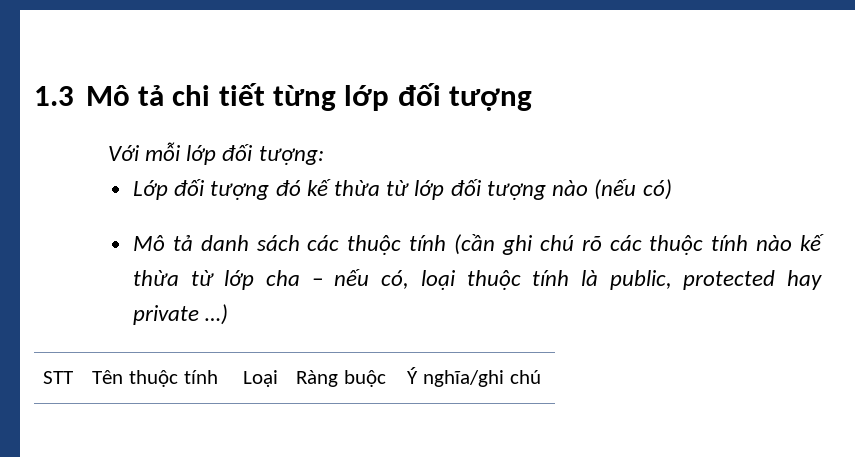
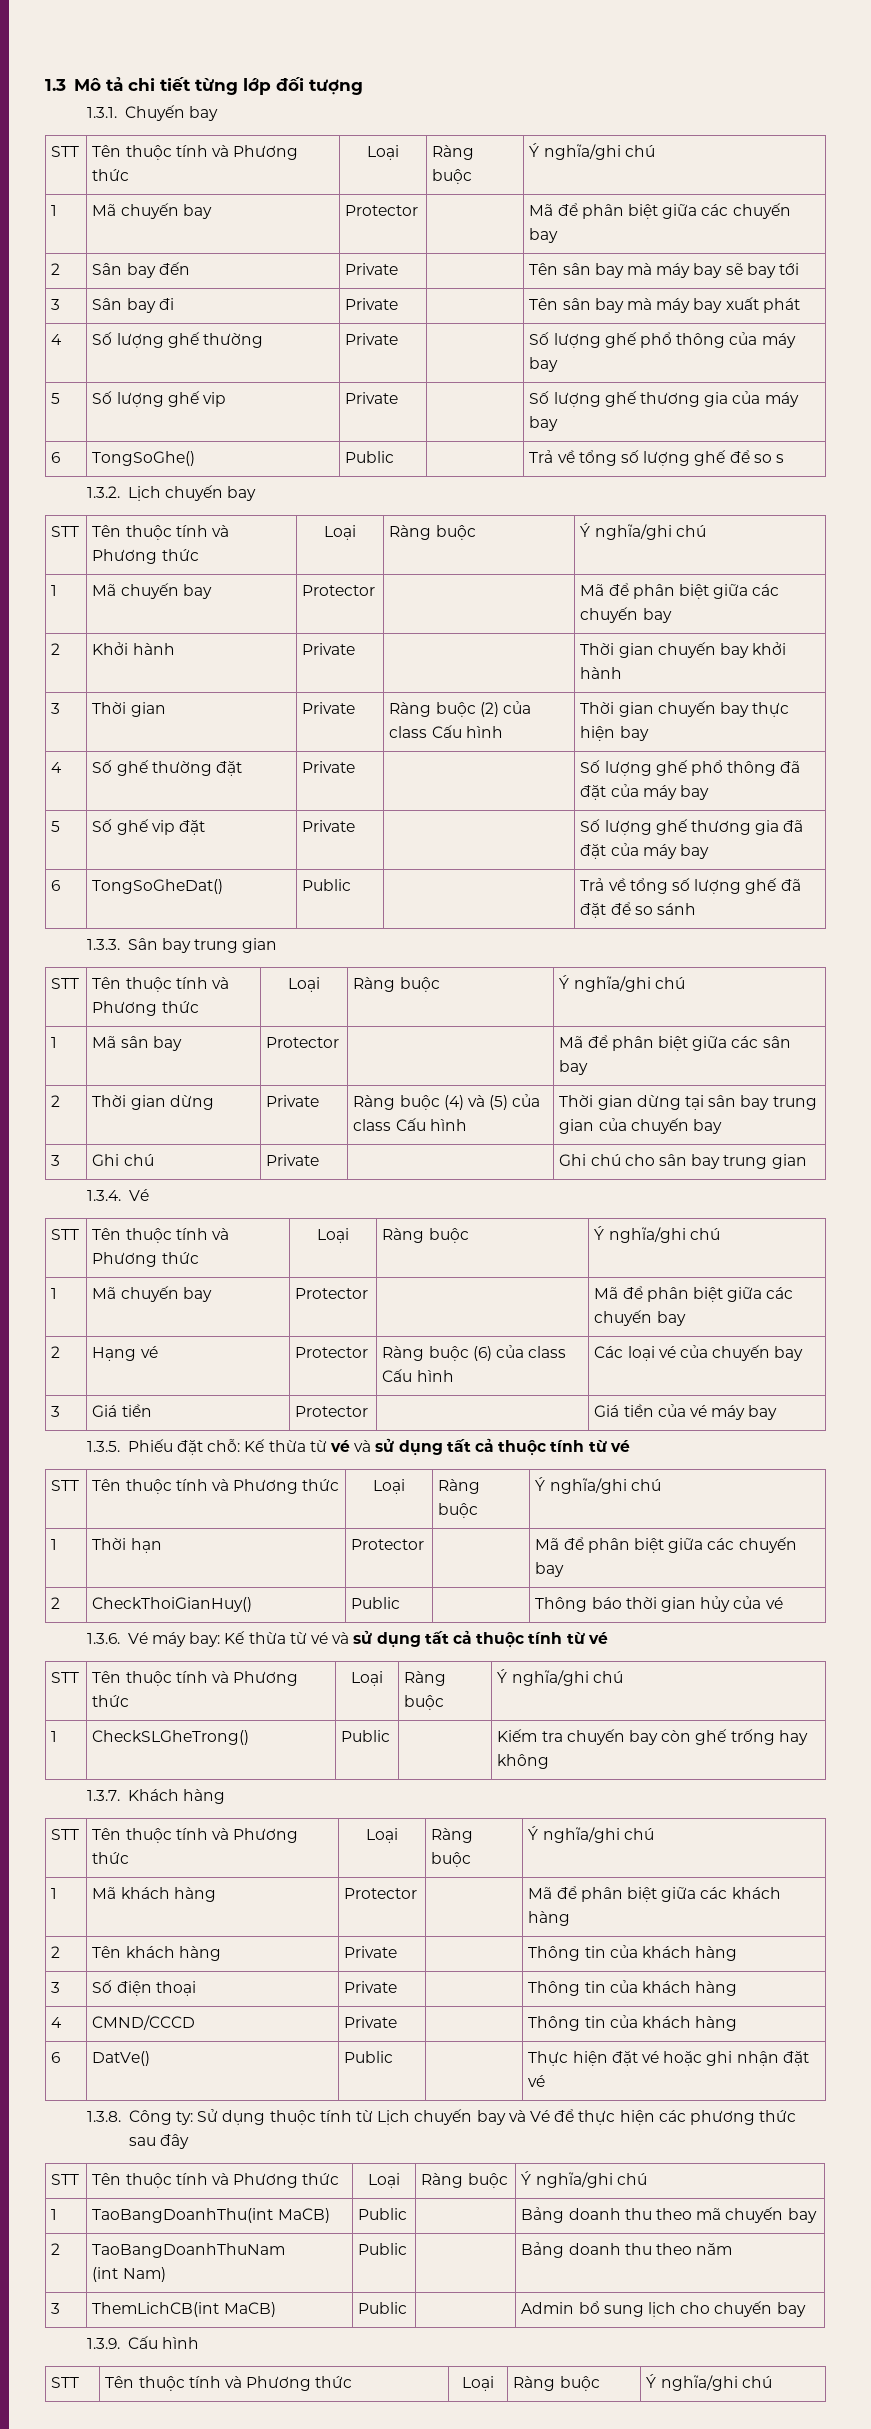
- Với mỗi lớp đối tượng:
- Lớp đối tượng đó kế thừa từ lớp đối tượng nào (nếu có)
- Mô tả danh sách các thuộc tính (cần ghi chú rõ các thuộc tính nào kế thừa từ lớp cha – nếu có, loại thuộc tính là public, protected hay private …)
- STT | Tên thuộc tính | Loại | Ràng buộc | Ý nghĩa/ghi chú
+ 1.3.1. Chuyến bay
+ STT | Tên thuộc tính và Phương thức | Loại | Ràng buộc | Ý nghĩa/ghi chú
+ 1 | Mã chuyến bay | Protector | | Mã để phân biệt giữa các chuyến bay
+ 2 | Sân bay đến | Private | | Tên sân bay mà máy bay sẽ bay tới
+ 3 | Sân bay đi | Private | | Tên sân bay mà máy bay xuất phát
+ 4 | Số lượng ghế thường | Private | | Số lượng ghế phổ thông của máy bay
+ 5 | Số lượng ghế vip | Private | | Số lượng ghế thương gia của máy bay
+ 6 | TongSoGhe() | Public | | Trả về tổng số lượng ghế để so s
+ 1.3.2. Lịch chuyến bay
+ STT | Tên thuộc tính và Phương thức | Loại | Ràng buộc | Ý nghĩa/ghi chú
+ 1 | Mã chuyến bay | Protector | | Mã để phân biệt giữa các chuyến bay
+ 2 | Khởi hành | Private | | Thời gian chuyến bay khởi hành
+ 3 | Thời gian | Private | Ràng buộc (2) của class Cấu hình | Thời gian chuyến bay thực hiện bay
+ 4 | Số ghế thường đặt | Private | | Số lượng ghế phổ thông đã đặt của máy bay
+ 5 | Số ghế vip đặt | Private | | Số lượng ghế thương gia đã đặt của máy bay
+ 6 | TongSoGheDat() | Public | | Trả về tổng số lượng ghế đã đặt để so sánh
+ 1.3.3. Sân bay trung gian
+ STT | Tên thuộc tính và Phương thức | Loại | Ràng buộc | Ý nghĩa/ghi chú
+ 1 | Mã sân bay | Protector | | Mã để phân biệt giữa các sân bay
+ 2 | Thời gian dừng | Private | Ràng buộc (4) và (5) của class Cấu hình | Thời gian dừng tại sân bay trung gian của chuyến bay
+ 3 | Ghi chú | Private | | Ghi chú cho sân bay trung gian
+ 1.3.4. Vé
+ STT | Tên thuộc tính và Phương thức | Loại | Ràng buộc | Ý nghĩa/ghi chú
+ 1 | Mã chuyến bay | Protector | | Mã để phân biệt giữa các chuyến bay
+ 2 | Hạng vé | Protector | Ràng buộc (6) của class Cấu hình | Các loại vé của chuyến bay
+ 3 | Giá tiền | Protector | | Giá tiền của vé máy bay
+ 1.3.5. Phiếu đặt chỗ: Kế thừa từ vé và sử dụng tất cả thuộc tính từ vé
+ STT | Tên thuộc tính và Phương thức | Loại | Ràng buộc | Ý nghĩa/ghi chú
+ 1 | Thời hạn | Protector | | Mã để phân biệt giữa các chuyến bay
+ 2 | CheckThoiGianHuy() | Public | | Thông báo thời gian hủy của vé
+ 1.3.6. Vé máy bay: Kế thừa từ vé và sử dụng tất cả thuộc tính từ vé
+ STT | Tên thuộc tính và Phương thức | Loại | Ràng buộc | Ý nghĩa/ghi chú
+ 1 | CheckSLGheTrong() | Public | | Kiếm tra chuyến bay còn ghế trống hay không
+ 1.3.7. Khách hàng
+ STT | Tên thuộc tính và Phương thức | Loại | Ràng buộc | Ý nghĩa/ghi chú
+ 1 | Mã khách hàng | Protector | | Mã để phân biệt giữa các khách hàng
+ 2 | Tên khách hàng | Private | | Thông tin của khách hàng
+ 3 | Số điện thoại | Private | | Thông tin của khách hàng
+ 4 | CMND/CCCD | Private | | Thông tin của khách hàng
+ 6 | DatVe() | Public | | Thực hiện đặt vé hoặc ghi nhận đặt vé
+ 1.3.8. Công ty: Sử dụng thuộc tính từ Lịch chuyến bay và Vé để thực hiện các phương thức sau đây
+ STT | Tên thuộc tính và Phương thức | Loại | Ràng buộc | Ý nghĩa/ghi chú
+ 1 | TaoBangDoanhThu(int MaCB) | Public | | Bảng doanh thu theo mã chuyến bay
+ 2 | TaoBangDoanhThuNam
+ (int Nam) | Public | | Bảng doanh thu theo năm
+ 3 | ThemLichCB(int MaCB) | Public | | Admin bổ sung lịch cho chuyến bay
+ 1.3.9. Cấu hình
+ STT | Tên thuộc tính và Phương thức | Loại | Ràng buộc | Ý nghĩa/ghi chú

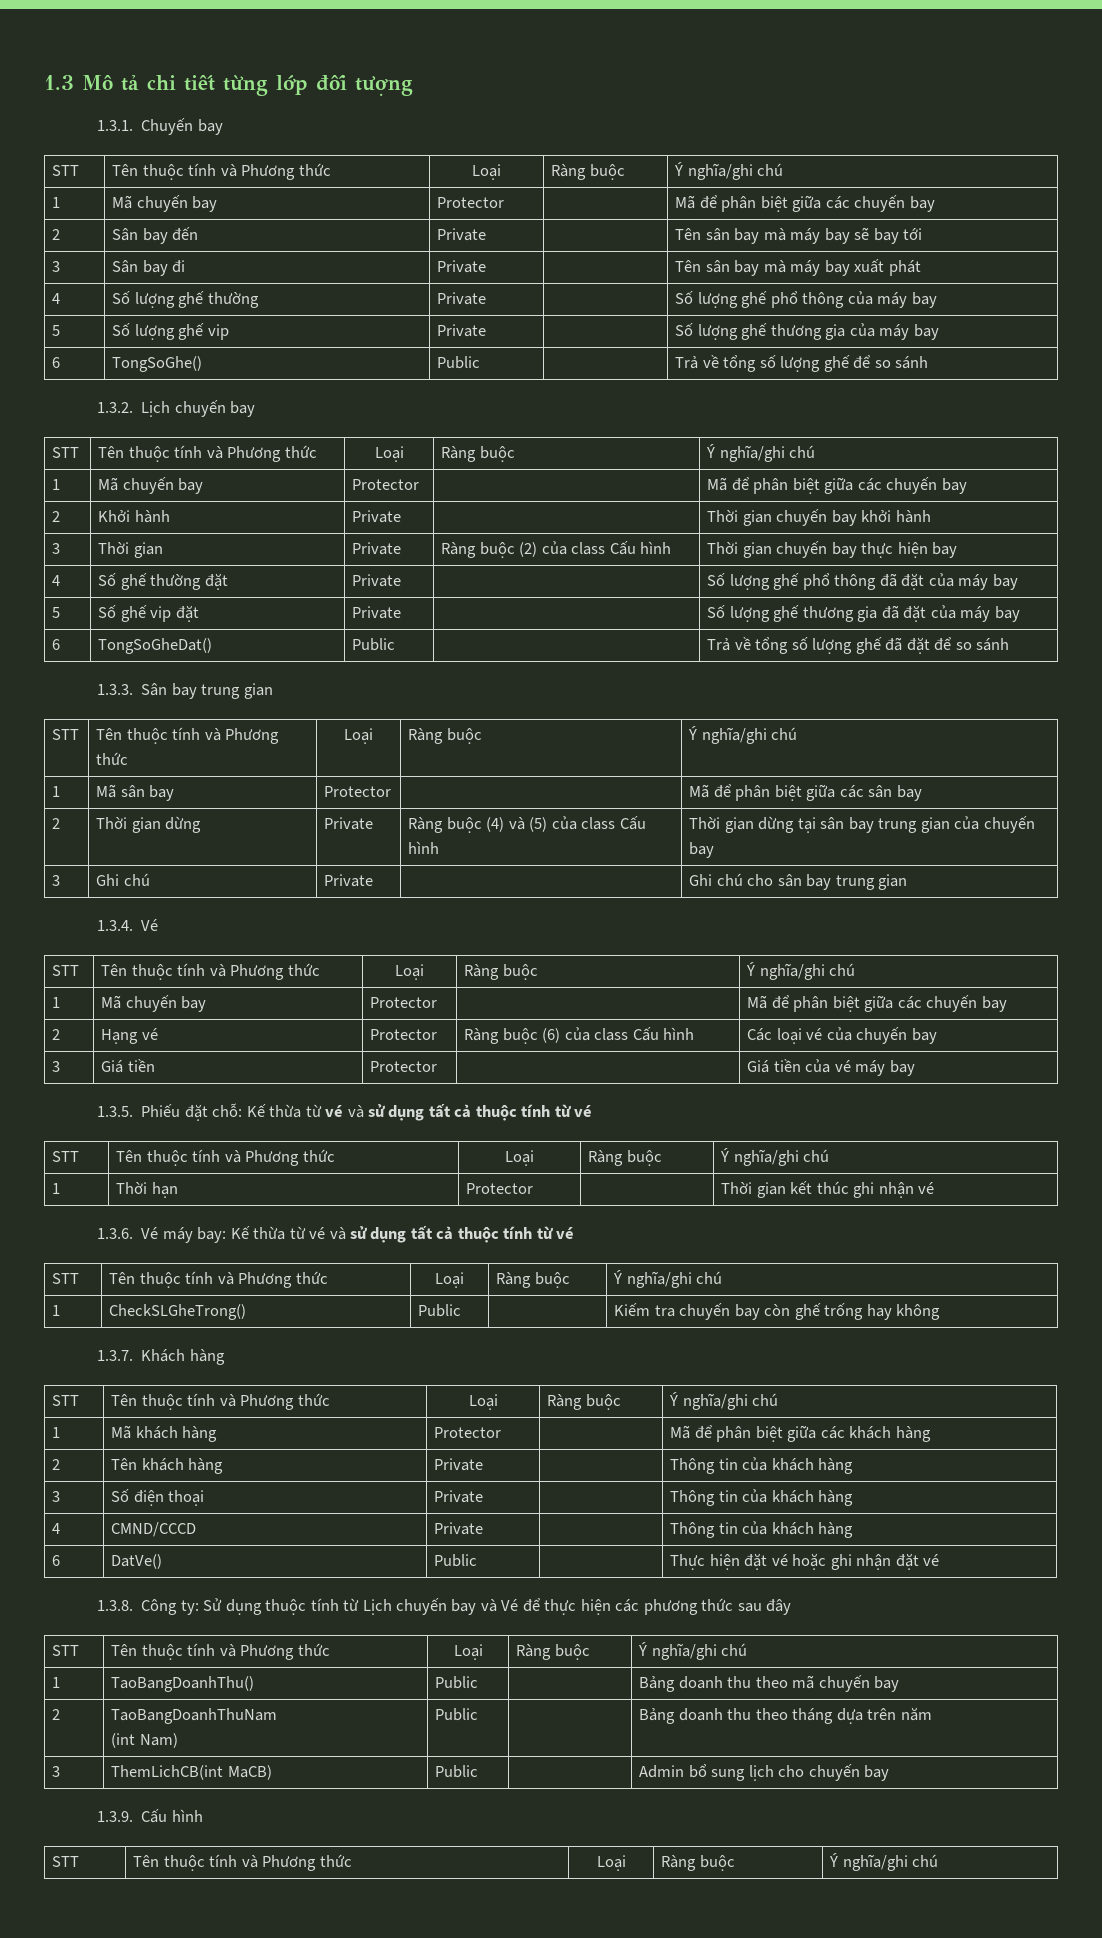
- 6 | TongSoGhe() | Public | | Trả về tổng số lượng ghế để so s
+ 6 | TongSoGhe() | Public | | Trả về tổng số lượng ghế để so sánh
- 1 | Thời hạn | Protector | | Mã để phân biệt giữa các chuyến bay
- 2 | CheckThoiGianHuy() | Public | | Thông báo thời gian hủy của vé
+ 1 | Thời hạn | Protector | | Thời gian kết thúc ghi nhận vé
- 1 | TaoBangDoanhThu(int MaCB) | Public | | Bảng doanh thu theo mã chuyến bay
+ 1 | TaoBangDoanhThu() | Public | | Bảng doanh thu theo mã chuyến bay
  2 | TaoBangDoanhThuNam
- (int Nam) | Public | | Bảng doanh thu theo năm
+ (int Nam) | Public | | Bảng doanh thu theo tháng dựa trên năm

